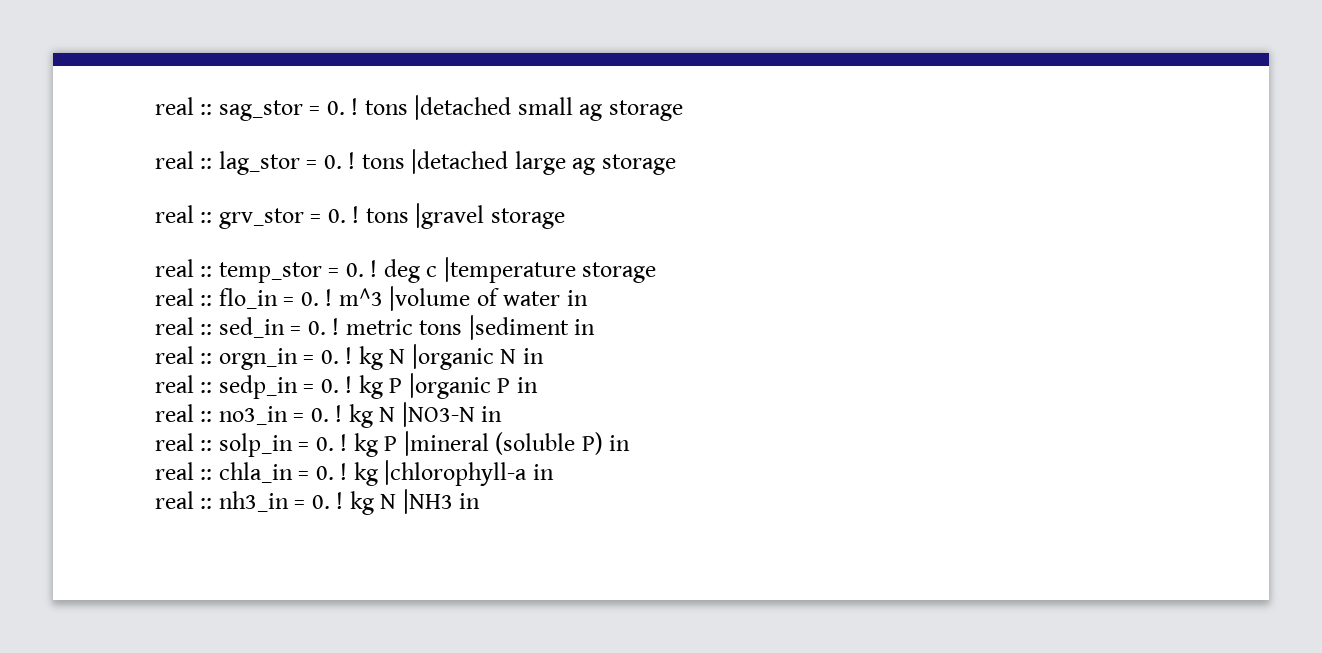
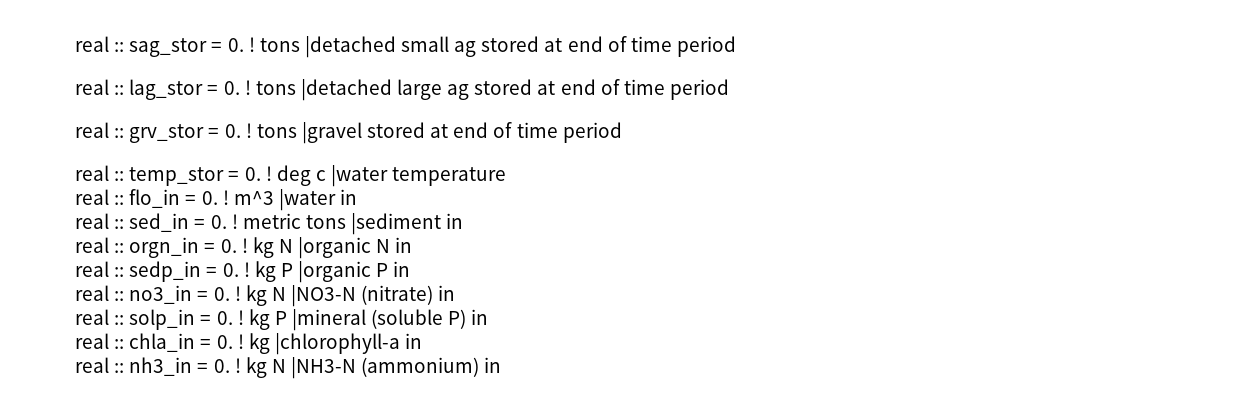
- real :: sag_stor = 0. ! tons |detached small ag storage
+ real :: sag_stor = 0. ! tons |detached small ag stored at end of time period
- real :: lag_stor = 0. ! tons |detached large ag storage
+ real :: lag_stor = 0. ! tons |detached large ag stored at end of time period
- real :: grv_stor = 0. ! tons |gravel storage
+ real :: grv_stor = 0. ! tons |gravel stored at end of time period
- real :: temp_stor = 0. ! deg c |temperature storage
+ real :: temp_stor = 0. ! deg c |water temperature
- real :: flo_in = 0. ! m^3 |volume of water in
+ real :: flo_in = 0. ! m^3 |water in
- real :: no3_in = 0. ! kg N |NO3-N in
+ real :: no3_in = 0. ! kg N |NO3-N (nitrate) in
- real :: nh3_in = 0. ! kg N |NH3 in
+ real :: nh3_in = 0. ! kg N |NH3-N (ammonium) in

